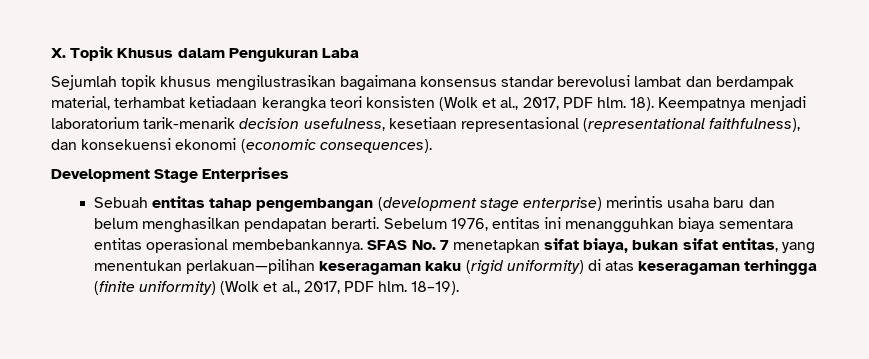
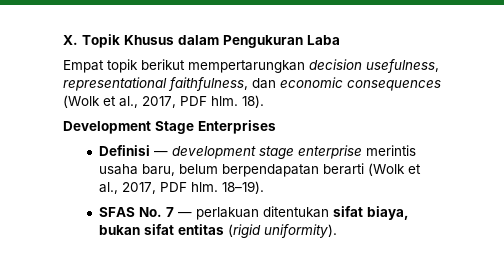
- Sejumlah topik khusus mengilustrasikan bagaimana konsensus standar berevolusi lambat dan berdampak material, terhambat ketiadaan kerangka teori konsisten (Wolk et al., 2017, PDF hlm.
+ Empat topik berikut mempertarungkan decision usefulness, representational faithfulness, dan economic consequences (Wolk et al., 2017, PDF hlm.
- 18). Keempatnya menjadi laboratorium tarik-menarik decision usefulness, kesetiaan representasional (representational faithfulness), dan konsekuensi ekonomi (economic consequences).
+ 18).
  Development Stage Enterprises
- Sebuah entitas tahap pengembangan (development stage enterprise) merintis usaha baru dan belum menghasilkan pendapatan berarti. Sebelum 1976, entitas ini menangguhkan biaya sementara entitas operasional membebankannya. SFAS No. 7 menetapkan sifat biaya, bukan sifat entitas, yang menentukan perlakuan—pilihan keseragaman kaku (rigid uniformity) di atas keseragaman terhingga (finite uniformity) (Wolk et al., 2017, PDF hlm.
+ Definisi — development stage enterprise merintis usaha baru, belum berpendapatan berarti (Wolk et al., 2017, PDF hlm.
+ SFAS No. 7 — perlakuan ditentukan sifat biaya, bukan sifat entitas (rigid uniformity).

